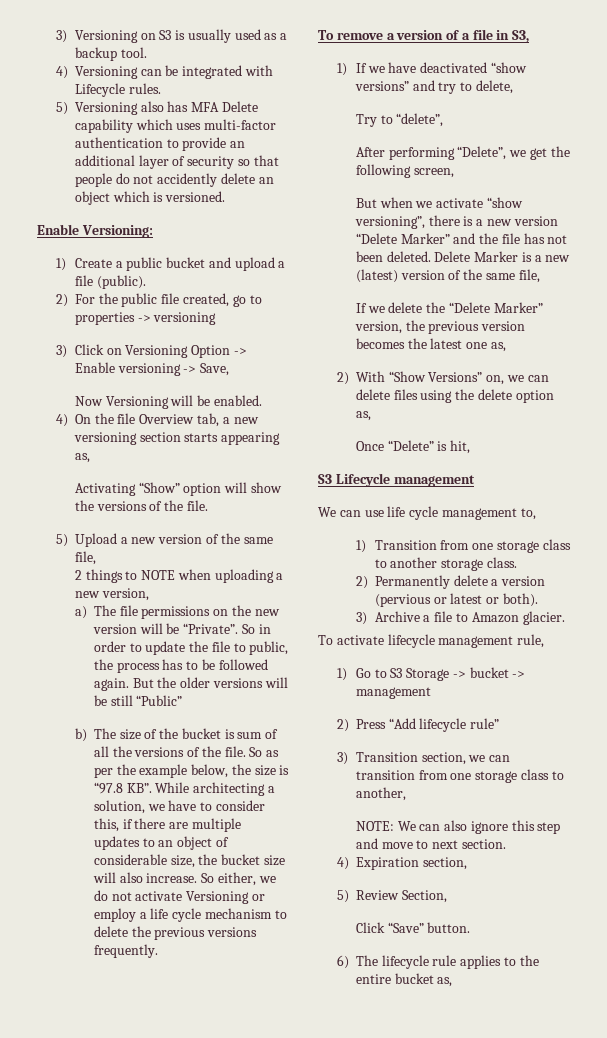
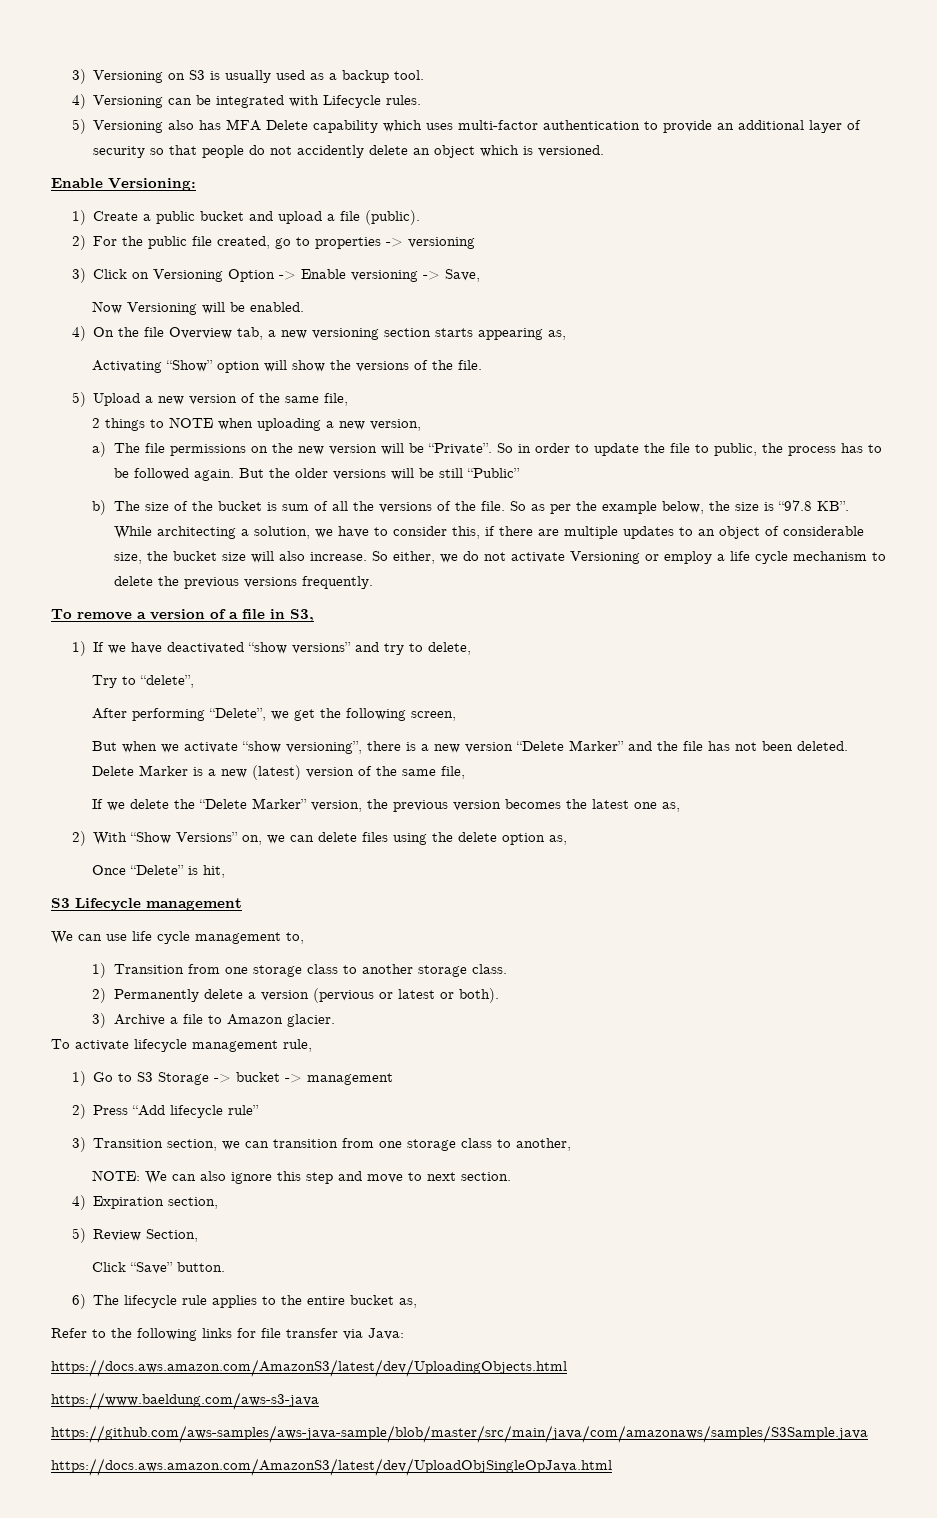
+ Refer to the following links for file transfer via Java:
+ https://docs.aws.amazon.com/AmazonS3/latest/dev/UploadingObjects.html
+ https://www.baeldung.com/aws-s3-java
+ https://github.com/aws-samples/aws-java-sample/blob/master/src/main/java/com/amazonaws/samples/S3Sample.java
+ https://docs.aws.amazon.com/AmazonS3/latest/dev/UploadObjSingleOpJava.html

